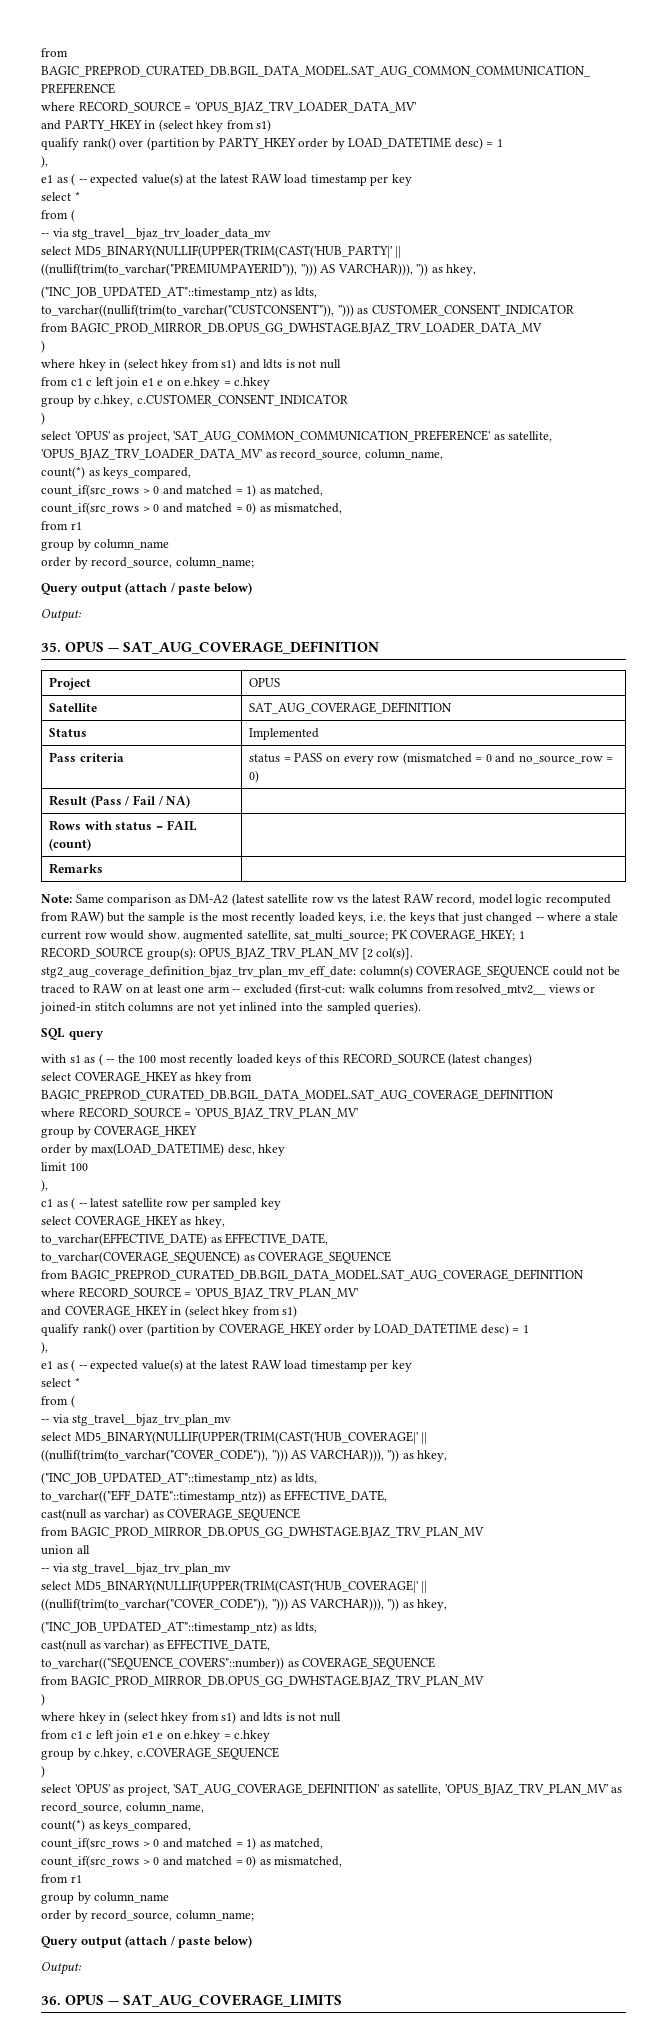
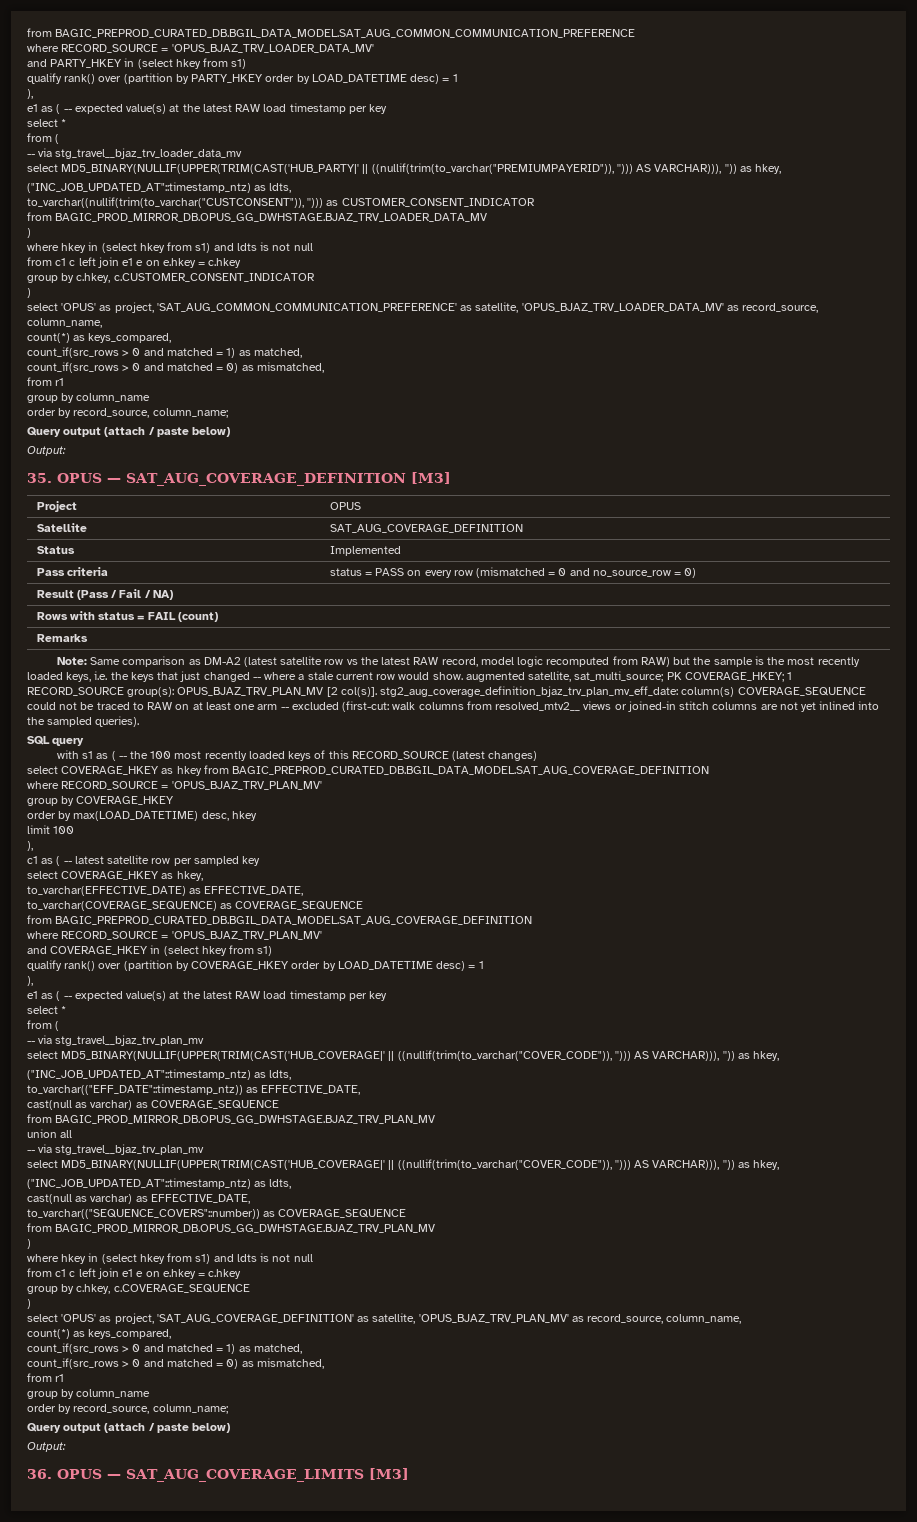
- 35. OPUS — SAT_AUG_COVERAGE_DEFINITION
+ 35. OPUS — SAT_AUG_COVERAGE_DEFINITION [M3]
- 36. OPUS — SAT_AUG_COVERAGE_LIMITS
+ 36. OPUS — SAT_AUG_COVERAGE_LIMITS [M3]

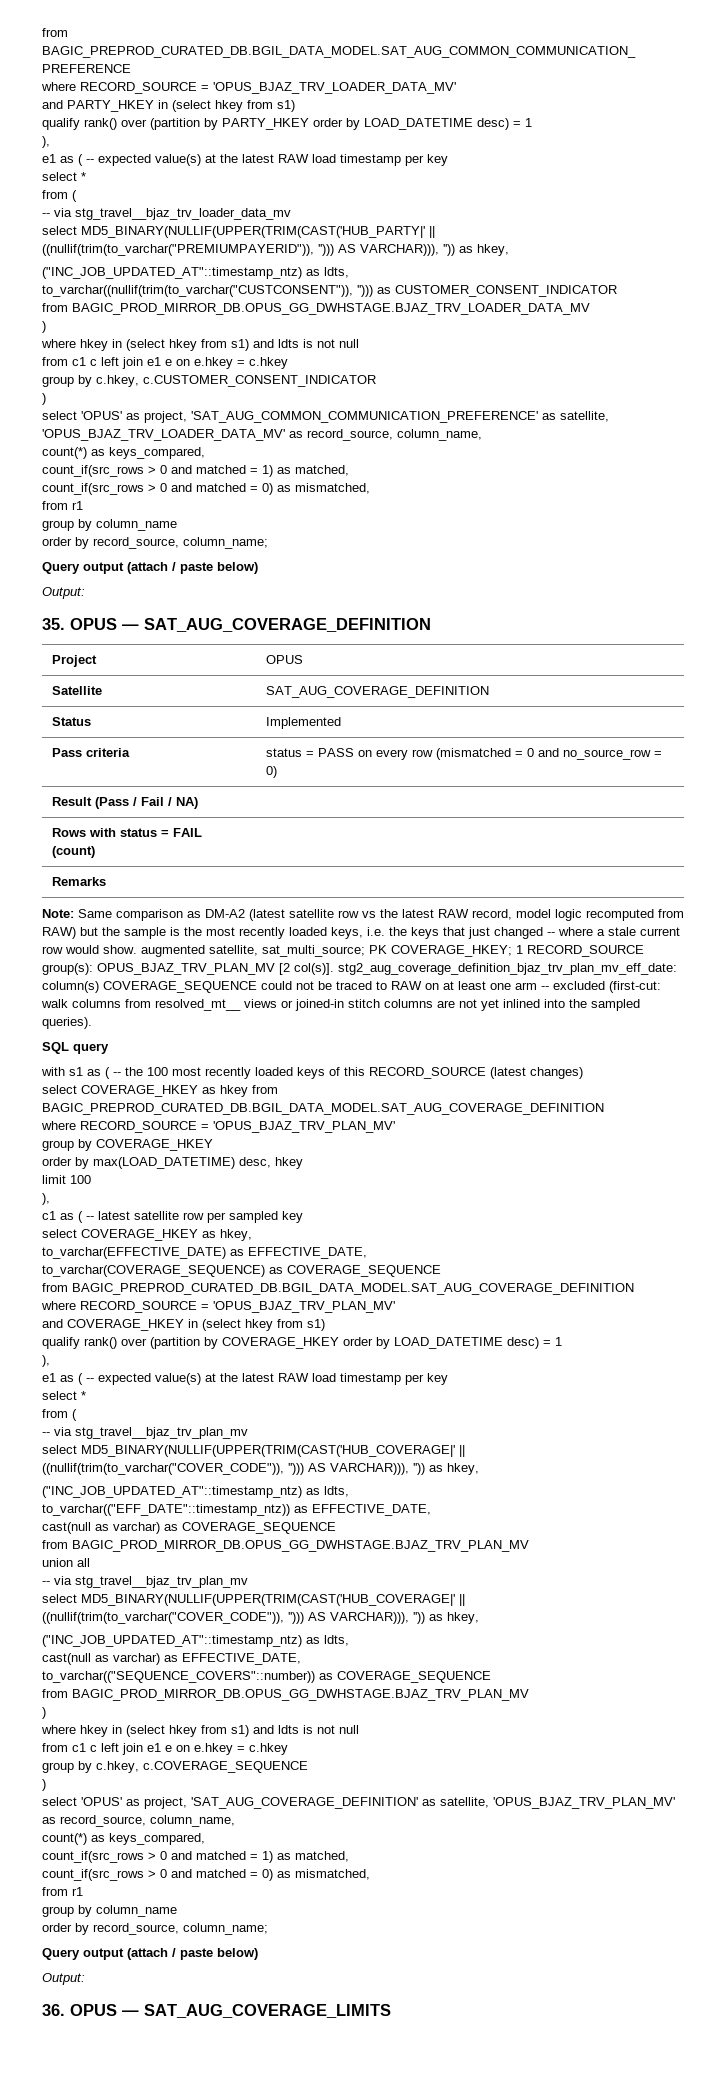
- 35. OPUS — SAT_AUG_COVERAGE_DEFINITION [M3]
+ 35. OPUS — SAT_AUG_COVERAGE_DEFINITION
- walk columns from resolved_mtv2__ views or joined-in stitch columns are not yet inlined into the sampled queries).
+ walk columns from resolved_mt__ views or joined-in stitch columns are not yet inlined into the sampled queries).
- 36. OPUS — SAT_AUG_COVERAGE_LIMITS [M3]
+ 36. OPUS — SAT_AUG_COVERAGE_LIMITS

